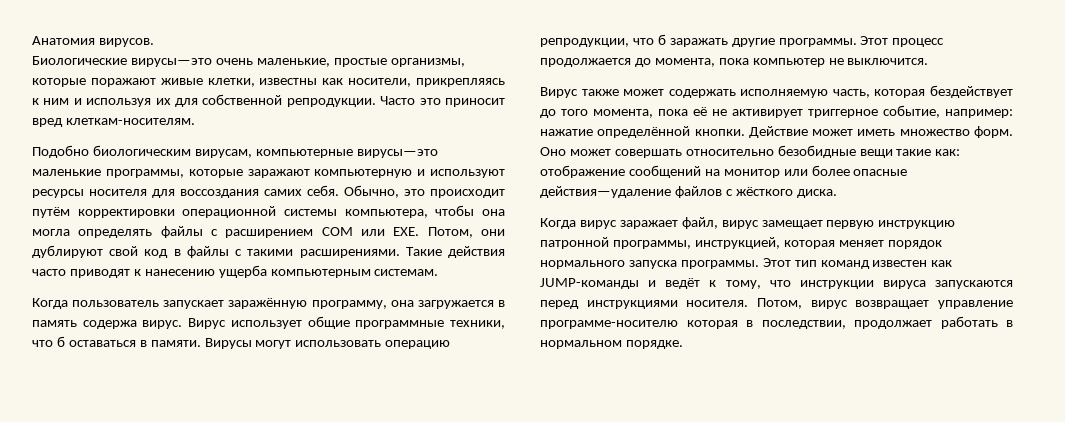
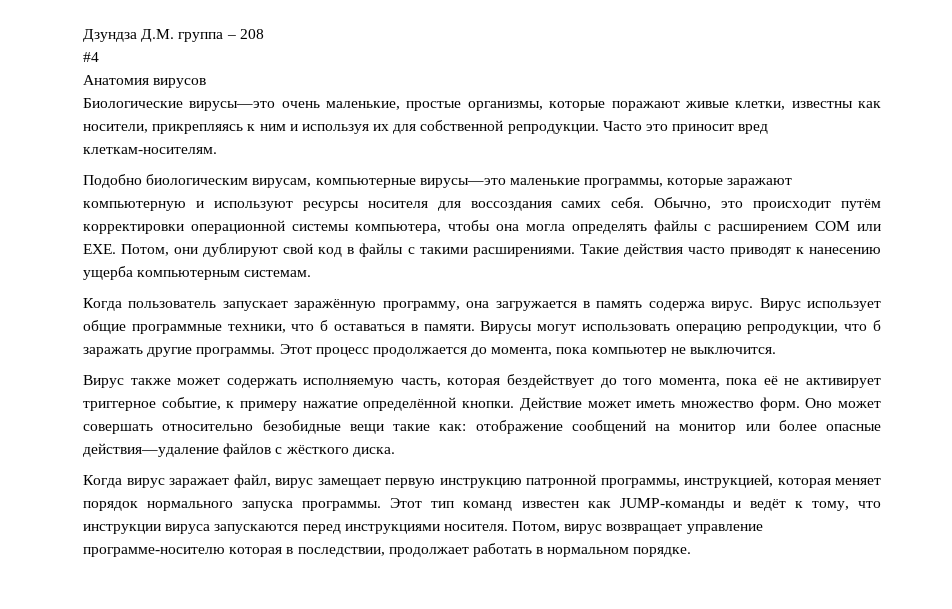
- Анатомия вирусов.
+ Дзундза Д.М. группа – 208
+ #4
+ Анатомия вирусов
- Вирус также может содержать исполняемую часть, которая бездействует до того момента, пока её не активирует триггерное событие, например: нажатие определённой кнопки.
+ Вирус также может содержать исполняемую часть, которая бездействует до того момента, пока её не активирует триггерное событие, к примеру нажатие определённой кнопки.

